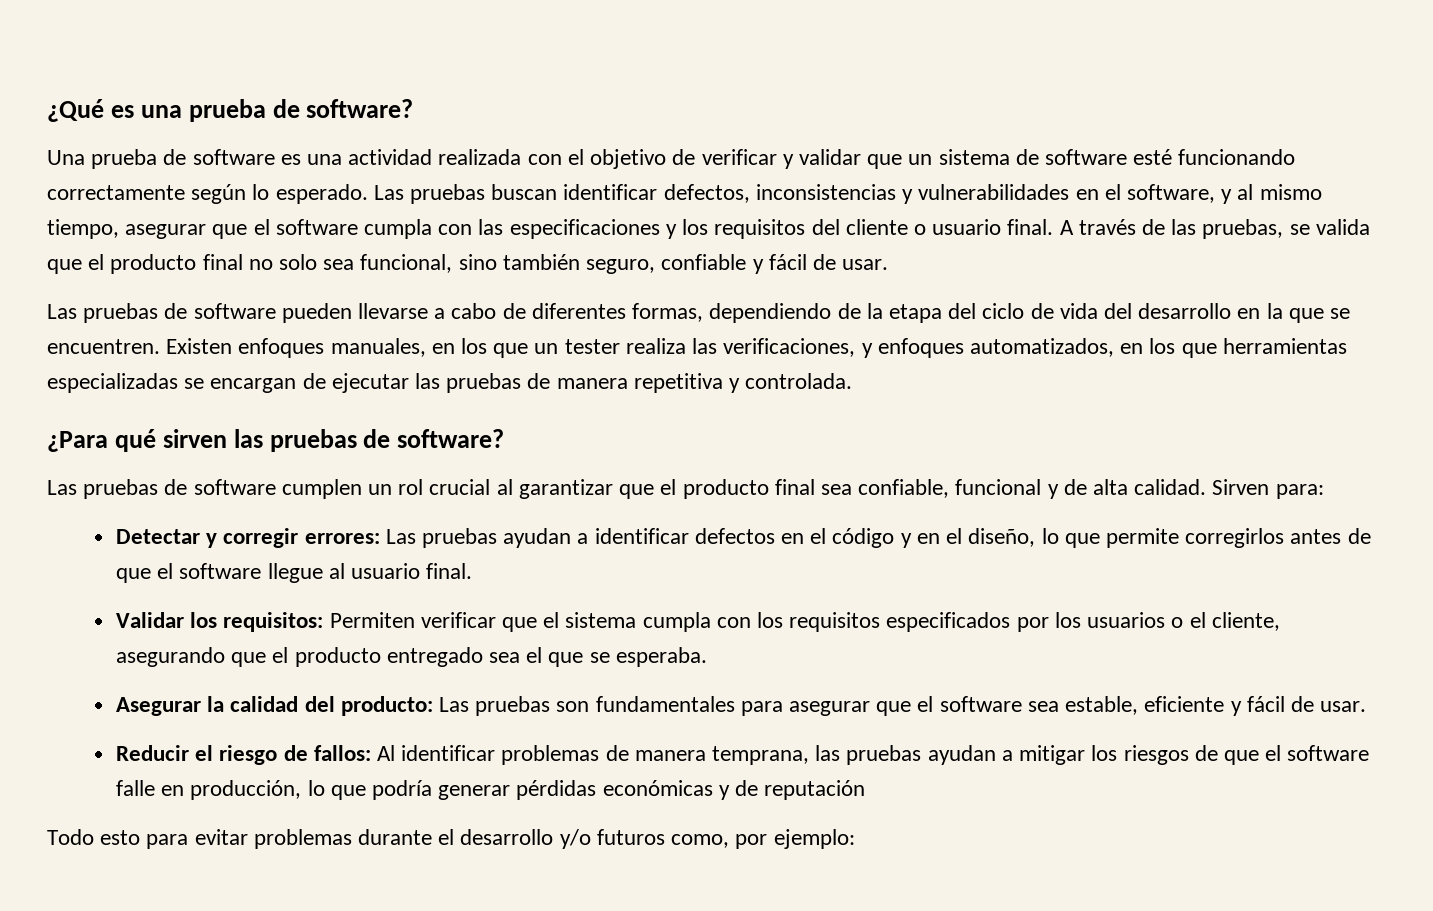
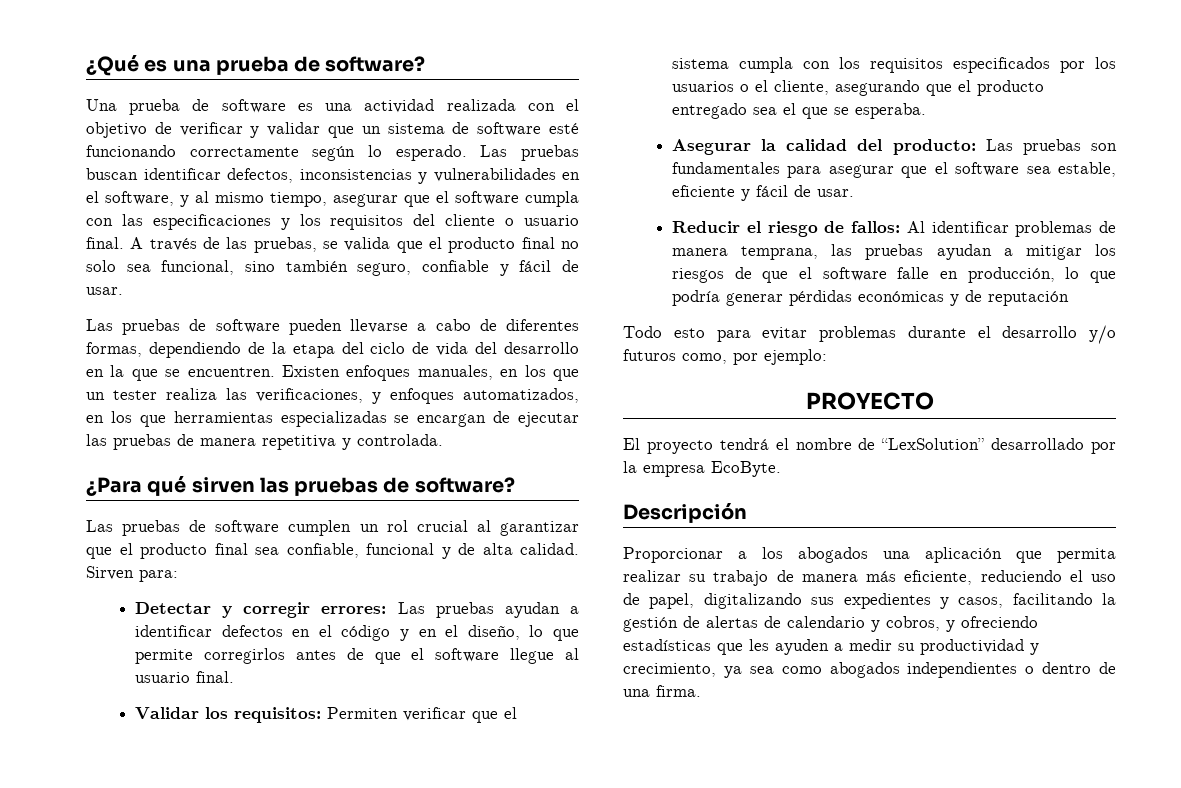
+ PROYECTO
+ El proyecto tendrá el nombre de “LexSolution” desarrollado por la empresa EcoByte.
+ Descripción
+ Proporcionar a los abogados una aplicación que permita realizar su trabajo de manera más eficiente, reduciendo el uso de papel, digitalizando sus expedientes y casos, facilitando la gestión de alertas de calendario y cobros, y ofreciendo estadísticas que les ayuden a medir su productividad y crecimiento, ya sea como abogados independientes o dentro de una firma.

